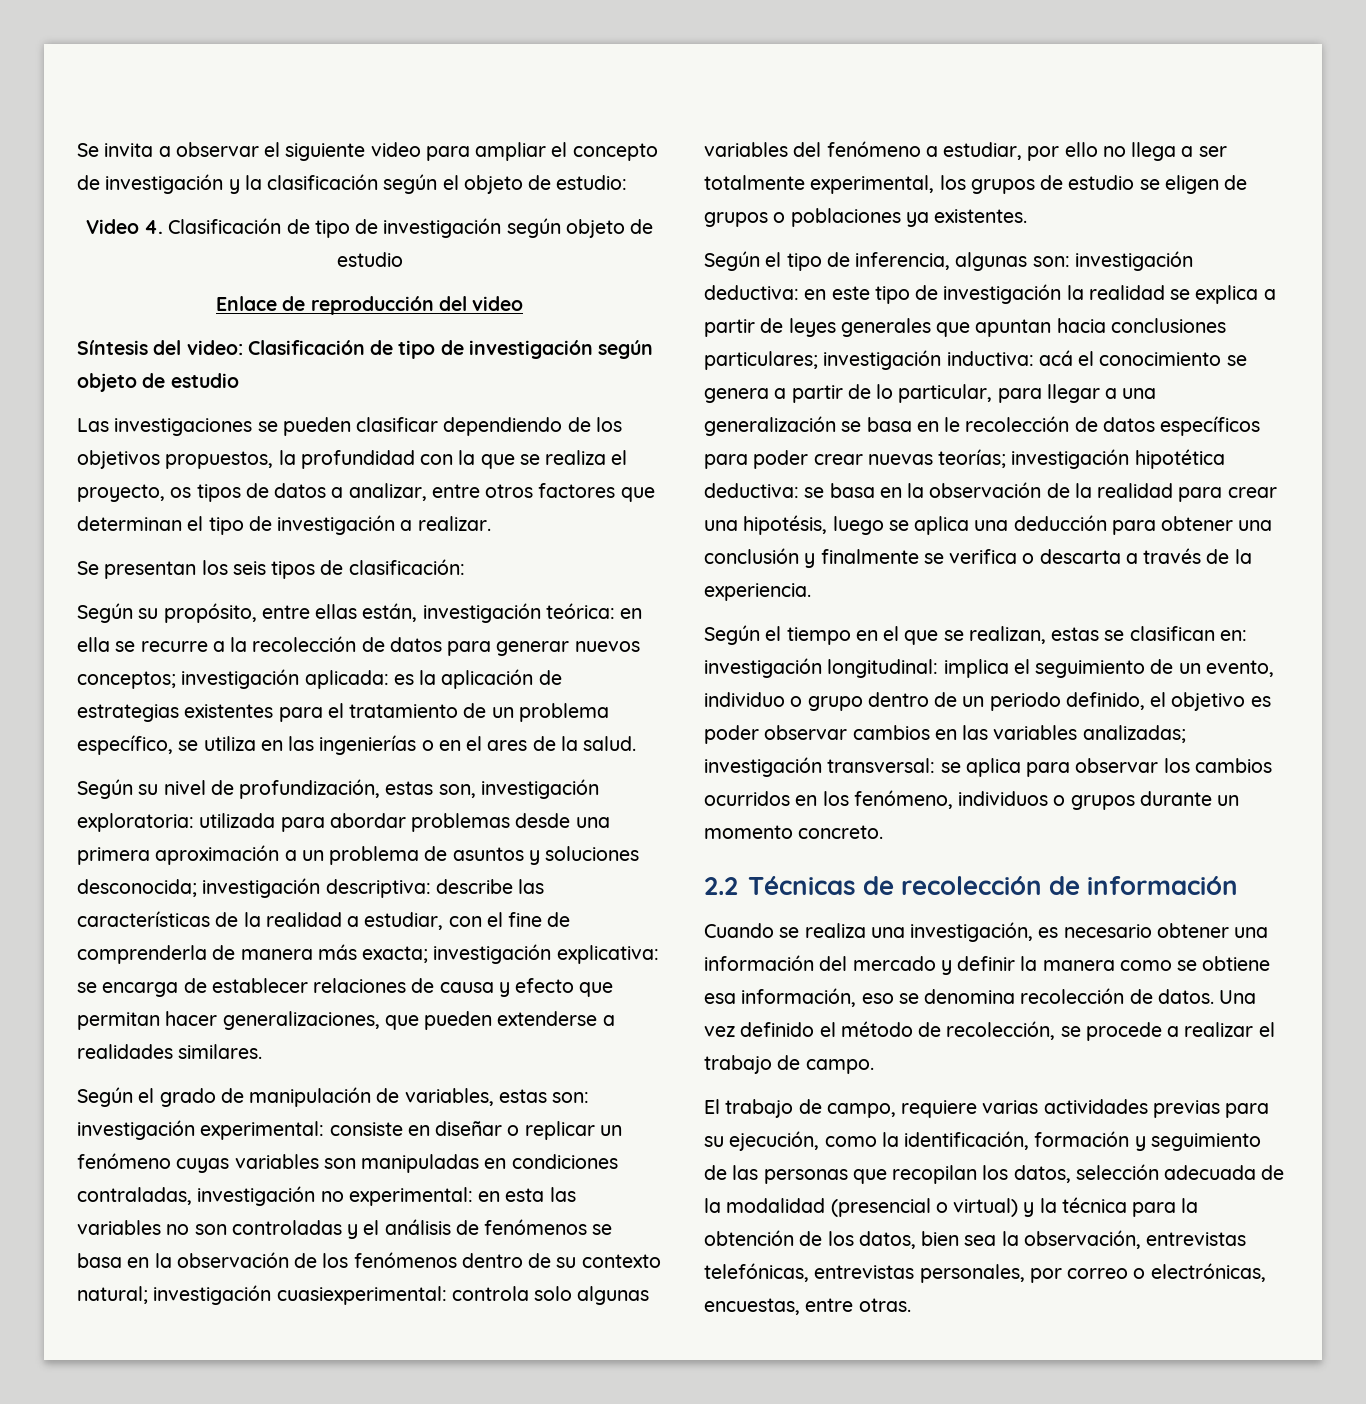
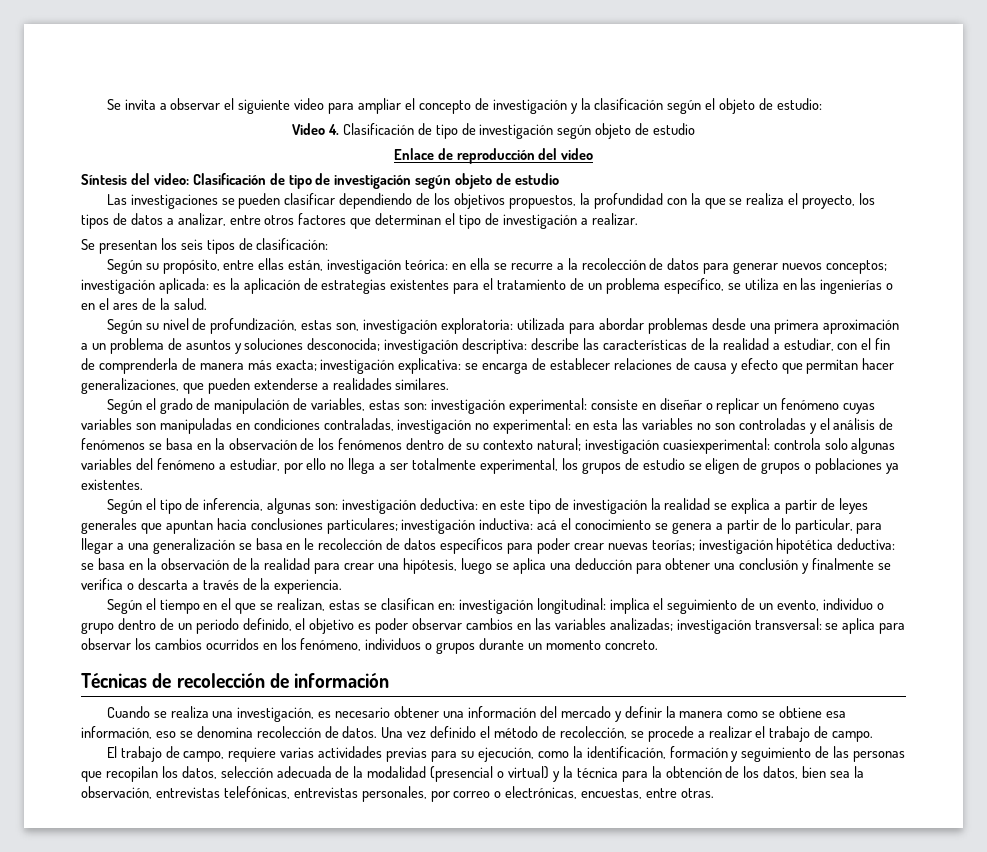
- Las investigaciones se pueden clasificar dependiendo de los objetivos propuestos, la profundidad con la que se realiza el proyecto, os tipos de datos a analizar, entre otros factores que determinan el tipo de investigación a realizar.
+ Las investigaciones se pueden clasificar dependiendo de los objetivos propuestos, la profundidad con la que se realiza el proyecto, los tipos de datos a analizar, entre otros factores que determinan el tipo de investigación a realizar.
- describe las características de la realidad a estudiar, con el fine de comprenderla de manera más exacta;
+ describe las características de la realidad a estudiar, con el fin de comprenderla de manera más exacta;
- se basa en la observación de la realidad para crear una hipotésis, luego se aplica una deducción para obtener una conclusión y finalmente se verifica o descarta a través de la experiencia.
+ se basa en la observación de la realidad para crear una hipótesis, luego se aplica una deducción para obtener una conclusión y finalmente se verifica o descarta a través de la experiencia.
- 2.2 Técnicas de recolección de información
+ Técnicas de recolección de información

